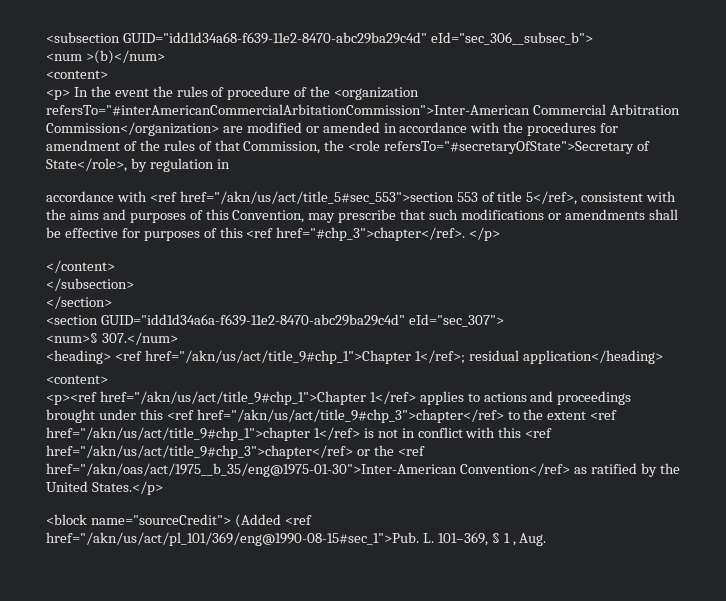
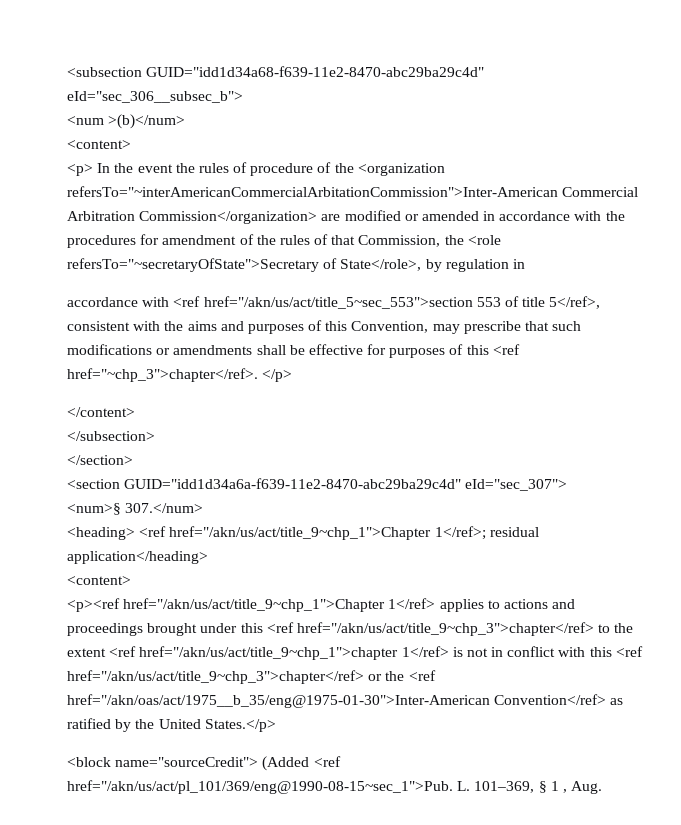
- <p> In the event the rules of procedure of the <organization refersTo="#interAmericanCommercialArbitationCommission">Inter-American Commercial Arbitration Commission</organization> are modified or amended in accordance with the procedures for amendment of the rules of that Commission, the <role refersTo="#secretaryOfState">Secretary of State</role>, by regulation in
+ <p> In the event the rules of procedure of the <organization refersTo="~interAmericanCommercialArbitationCommission">Inter-American Commercial Arbitration Commission</organization> are modified or amended in accordance with the procedures for amendment of the rules of that Commission, the <role refersTo="~secretaryOfState">Secretary of State</role>, by regulation in
- accordance with <ref href="/akn/us/act/title_5#sec_553">section 553 of title 5</ref>, consistent with the aims and purposes of this Convention, may prescribe that such modifications or amendments shall be effective for purposes of this <ref href="#chp_3">chapter</ref>.
+ accordance with <ref href="/akn/us/act/title_5~sec_553">section 553 of title 5</ref>, consistent with the aims and purposes of this Convention, may prescribe that such modifications or amendments shall be effective for purposes of this <ref href="~chp_3">chapter</ref>.
- <heading> <ref href="/akn/us/act/title_9#chp_1">Chapter 1</ref>; residual application</heading>
+ <heading> <ref href="/akn/us/act/title_9~chp_1">Chapter 1</ref>; residual application</heading>
- <p><ref href="/akn/us/act/title_9#chp_1">Chapter 1</ref> applies to actions and proceedings brought under this <ref href="/akn/us/act/title_9#chp_3">chapter</ref> to the extent <ref href="/akn/us/act/title_9#chp_1">chapter 1</ref> is not in conflict with this <ref href="/akn/us/act/title_9#chp_3">chapter</ref> or the <ref href="/akn/oas/act/1975__b_35/eng@1975-01-30">Inter-American Convention</ref> as ratified by the United States.</p>
+ <p><ref href="/akn/us/act/title_9~chp_1">Chapter 1</ref> applies to actions and proceedings brought under this <ref href="/akn/us/act/title_9~chp_3">chapter</ref> to the extent <ref href="/akn/us/act/title_9~chp_1">chapter 1</ref> is not in conflict with this <ref href="/akn/us/act/title_9~chp_3">chapter</ref> or the <ref href="/akn/oas/act/1975__b_35/eng@1975-01-30">Inter-American Convention</ref> as ratified by the United States.</p>
- <block name="sourceCredit"> (Added <ref href="/akn/us/act/pl_101/369/eng@1990-08-15#sec_1">Pub.
+ <block name="sourceCredit"> (Added <ref href="/akn/us/act/pl_101/369/eng@1990-08-15~sec_1">Pub.

